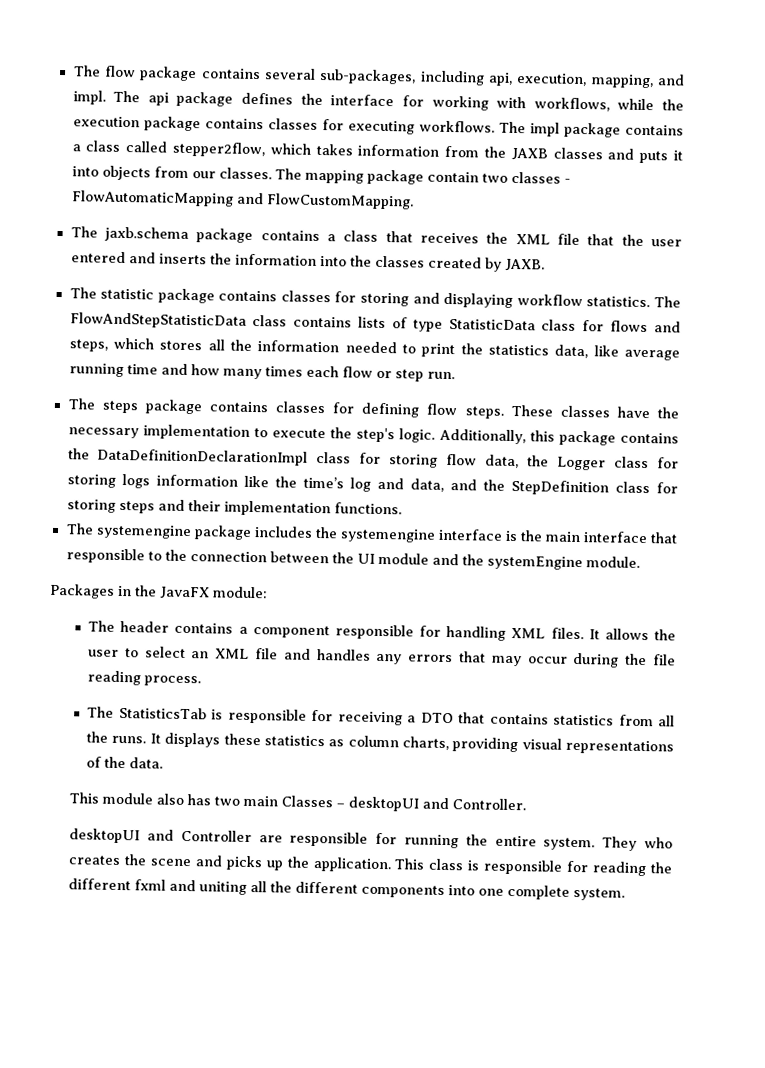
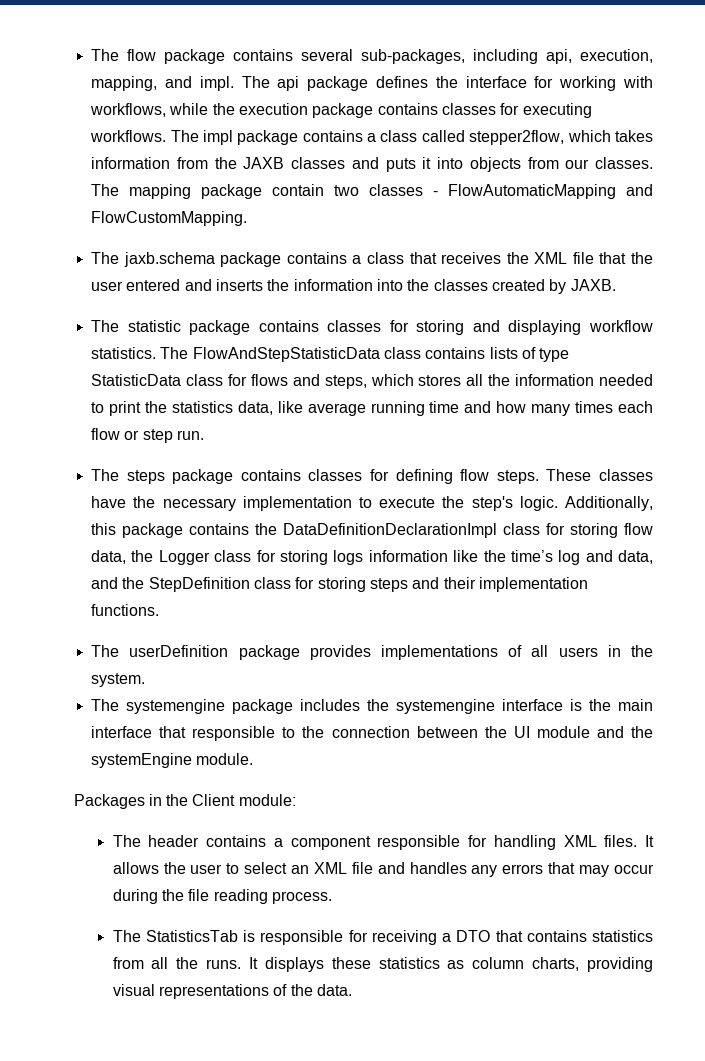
+ The userDefinition package provides implementations of all users in the system.
- Packages in the JavaFX module:
+ Packages in the Client module:
- This module also has two main Classes – desktopUI and Controller.
- desktopUI and Controller are responsible for running the entire system. They who creates the scene and picks up the application. This class is responsible for reading the different fxml and uniting all the different components into one complete system.

